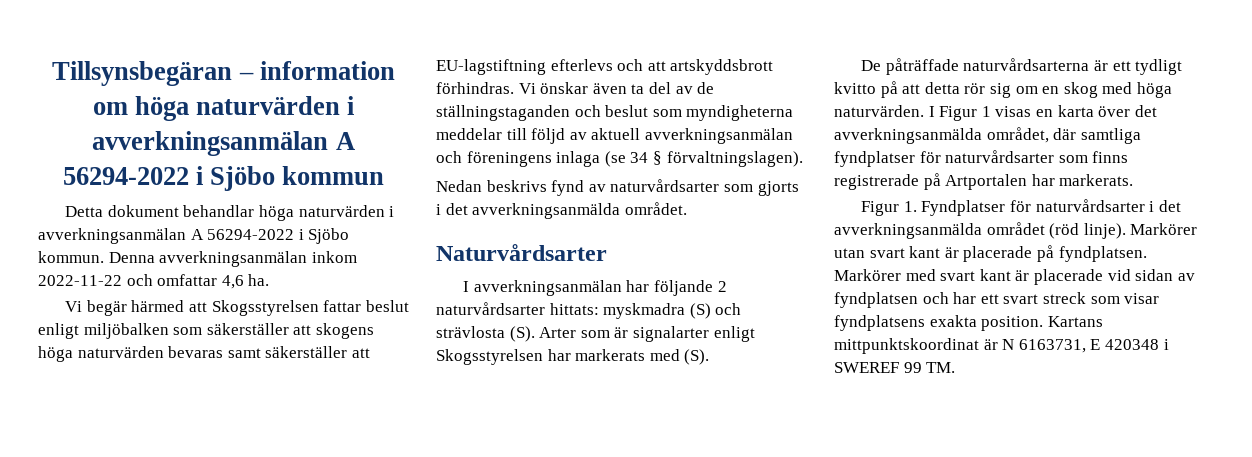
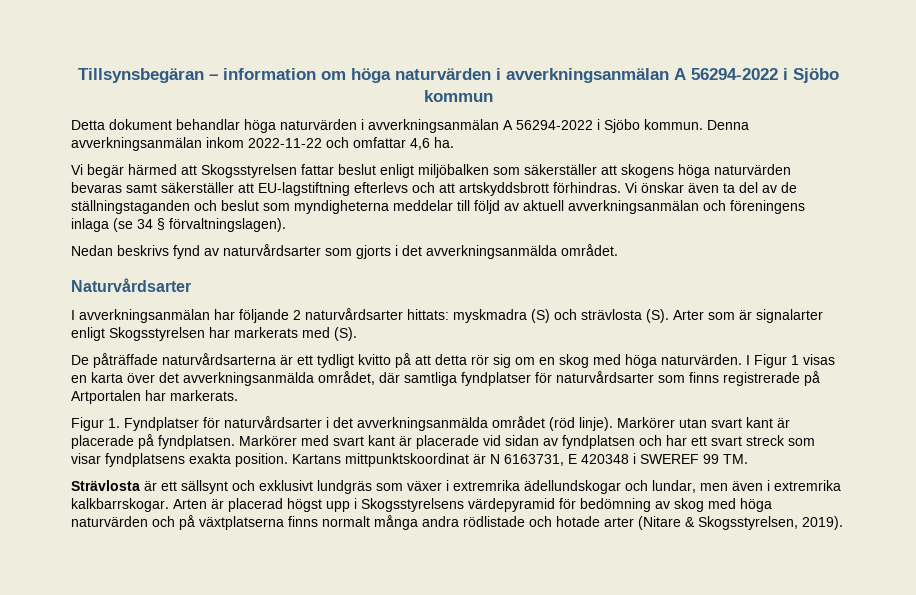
+ Strävlosta är ett sällsynt och exklusivt lundgräs som växer i extremrika ädellundskogar och lundar, men även i extremrika kalkbarrskogar. Arten är placerad högst upp i Skogsstyrelsens värdepyramid för bedömning av skog med höga naturvärden och på växtplatserna finns normalt många andra rödlistade och hotade arter (Nitare & Skogsstyrelsen, 2019).

